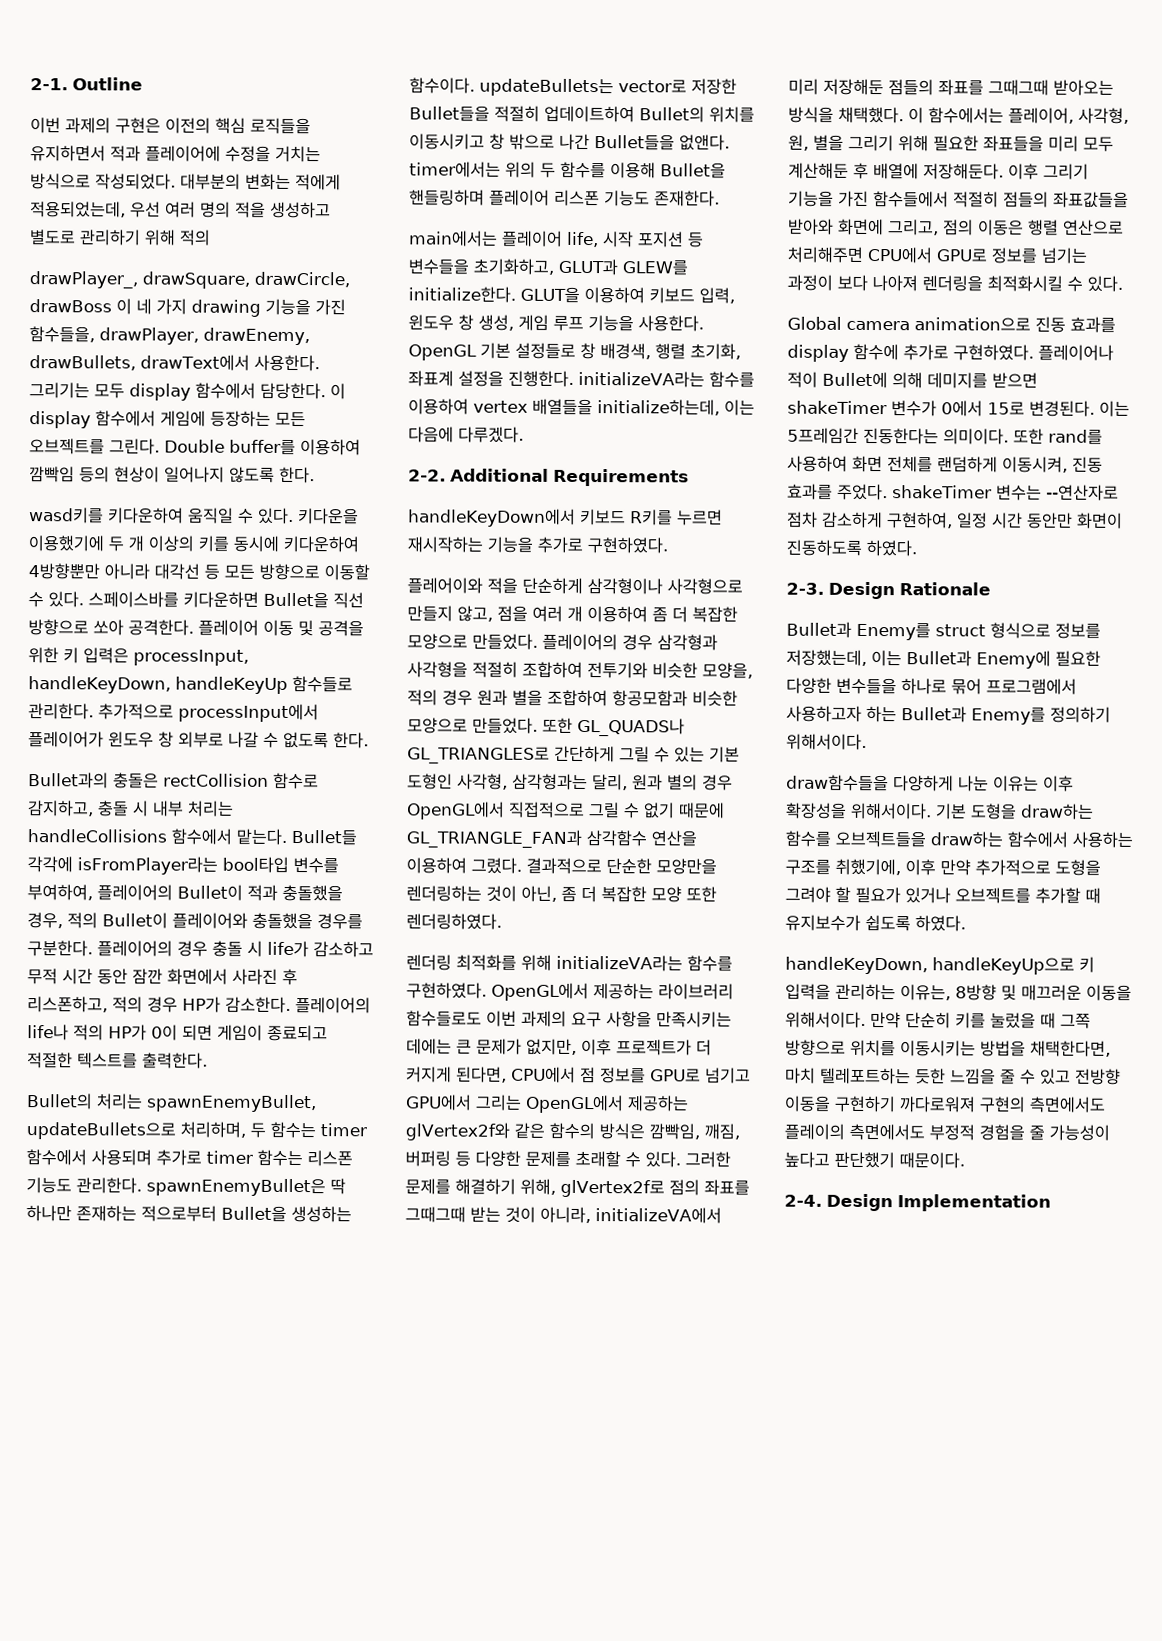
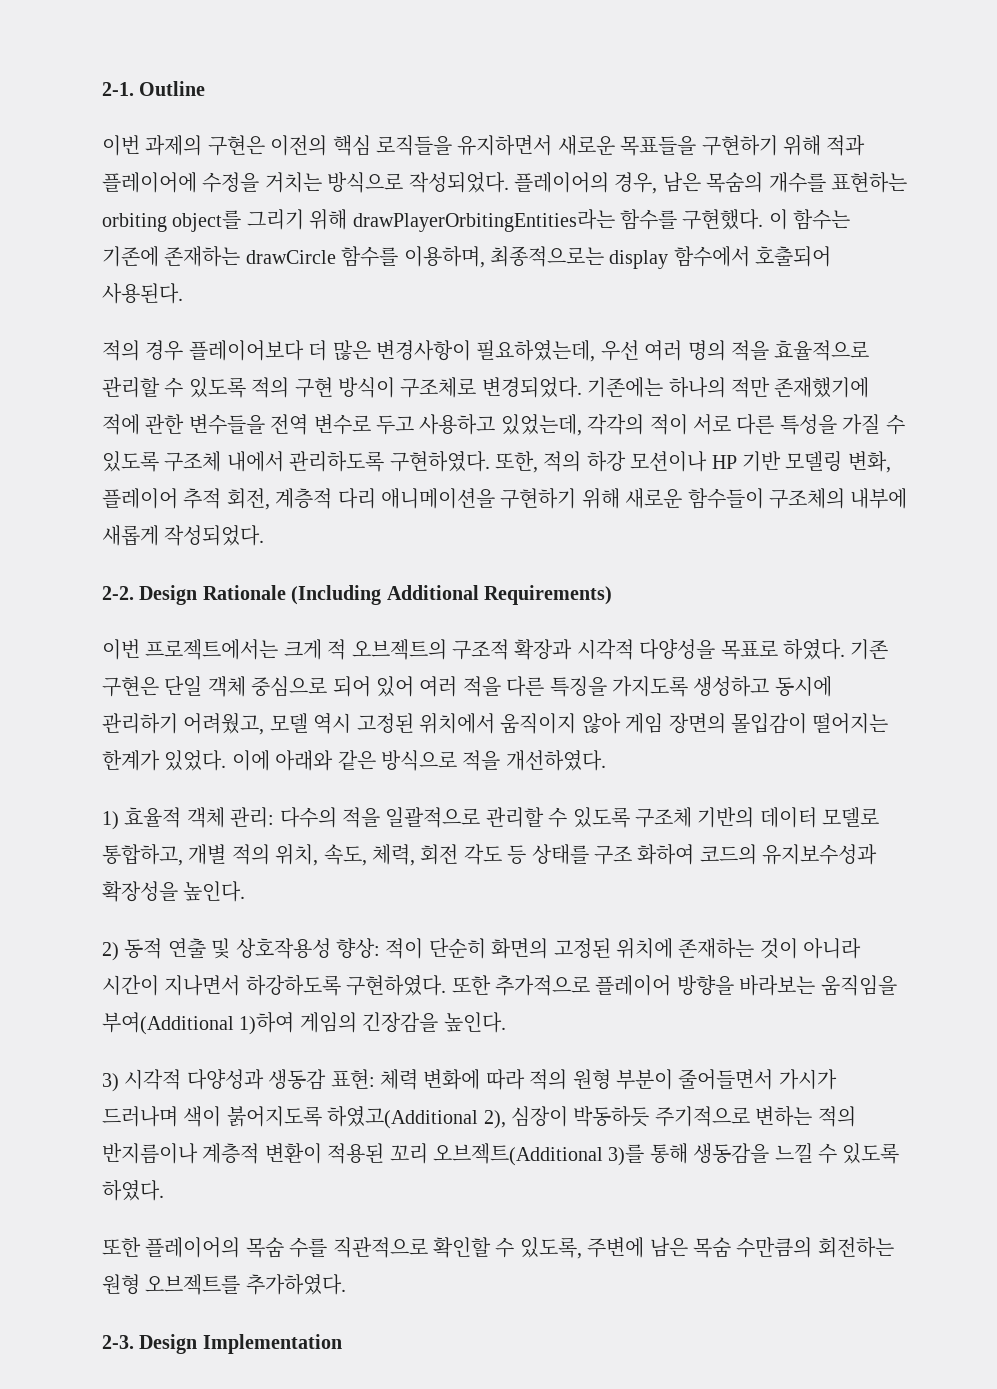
- 이번 과제의 구현은 이전의 핵심 로직들을 유지하면서 적과 플레이어에 수정을 거치는 방식으로 작성되었다.
+ 이번 과제의 구현은 이전의 핵심 로직들을 유지하면서 새로운 목표들을 구현하기 위해 적과 플레이어에 수정을 거치는 방식으로 작성되었다.
- 대부분의 변화는 적에게 적용되었는데, 우선 여러 명의 적을 생성하고 별도로 관리하기 위해 적의
- drawPlayer_, drawSquare, drawCircle, drawBoss 이 네 가지 drawing 기능을 가진 함수들을, drawPlayer, drawEnemy, drawBullets, drawText에서 사용한다. 그리기는 모두 display 함수에서 담당한다. 이 display 함수에서 게임에 등장하는 모든 오브젝트를 그린다. Double buffer를 이용하여 깜빡임 등의 현상이 일어나지 않도록 한다.
- wasd키를 키다운하여 움직일 수 있다. 키다운을 이용했기에 두 개 이상의 키를 동시에 키다운하여 4방향뿐만 아니라 대각선 등 모든 방향으로 이동할 수 있다. 스페이스바를 키다운하면 Bullet을 직선 방향으로 쏘아 공격한다. 플레이어 이동 및 공격을 위한 키 입력은 processInput, handleKeyDown, handleKeyUp 함수들로 관리한다. 추가적으로 processInput에서 플레이어가 윈도우 창 외부로 나갈 수 없도록 한다.
- Bullet과의 충돌은 rectCollision 함수로 감지하고, 충돌 시 내부 처리는 handleCollisions 함수에서 맡는다. Bullet들 각각에 isFromPlayer라는 bool타입 변수를 부여하여, 플레이어의 Bullet이 적과 충돌했을 경우, 적의 Bullet이 플레이어와 충돌했을 경우를 구분한다. 플레이어의 경우 충돌 시 life가 감소하고 무적 시간 동안 잠깐 화면에서 사라진 후 리스폰하고, 적의 경우 HP가 감소한다. 플레이어의 life나 적의 HP가 0이 되면 게임이 종료되고 적절한 텍스트를 출력한다.
- Bullet의 처리는 spawnEnemyBullet, updateBullets으로 처리하며, 두 함수는 timer 함수에서 사용되며 추가로 timer 함수는 리스폰 기능도 관리한다. spawnEnemyBullet은 딱 하나만 존재하는 적으로부터 Bullet을 생성하는 함수이다. updateBullets는 vector로 저장한 Bullet들을 적절히 업데이트하여 Bullet의 위치를 이동시키고 창 밖으로 나간 Bullet들을 없앤다. timer에서는 위의 두 함수를 이용해 Bullet을 핸들링하며 플레이어 리스폰 기능도 존재한다.
- main에서는 플레이어 life, 시작 포지션 등 변수들을 초기화하고, GLUT과 GLEW를 initialize한다. GLUT을 이용하여 키보드 입력, 윈도우 창 생성, 게임 루프 기능을 사용한다. OpenGL 기본 설정들로 창 배경색, 행렬 초기화, 좌표계 설정을 진행한다. initializeVA라는 함수를 이용하여 vertex 배열들을 initialize하는데, 이는 다음에 다루겠다.
- 2-2. Additional Requirements
- handleKeyDown에서 키보드 R키를 누르면 재시작하는 기능을 추가로 구현하였다.
- 플레어이와 적을 단순하게 삼각형이나 사각형으로 만들지 않고, 점을 여러 개 이용하여 좀 더 복잡한 모양으로 만들었다. 플레이어의 경우 삼각형과 사각형을 적절히 조합하여 전투기와 비슷한 모양을, 적의 경우 원과 별을 조합하여 항공모함과 비슷한 모양으로 만들었다. 또한 GL_QUADS나 GL_TRIANGLES로 간단하게 그릴 수 있는 기본 도형인 사각형, 삼각형과는 달리, 원과 별의 경우 OpenGL에서 직접적으로 그릴 수 없기 때문에 GL_TRIANGLE_FAN과 삼각함수 연산을 이용하여 그렸다. 결과적으로 단순한 모양만을 렌더링하는 것이 아닌, 좀 더 복잡한 모양 또한 렌더링하였다.
- 렌더링 최적화를 위해 initializeVA라는 함수를 구현하였다. OpenGL에서 제공하는 라이브러리 함수들로도 이번 과제의 요구 사항을 만족시키는 데에는 큰 문제가 없지만, 이후 프로젝트가 더 커지게 된다면, CPU에서 점 정보를 GPU로 넘기고 GPU에서 그리는 OpenGL에서 제공하는 glVertex2f와 같은 함수의 방식은 깜빡임, 깨짐, 버퍼링 등 다양한 문제를 초래할 수 있다. 그러한 문제를 해결하기 위해, glVertex2f로 점의 좌표를 그때그때 받는 것이 아니라, initializeVA에서 미리 저장해둔 점들의 좌표를 그때그때 받아오는 방식을 채택했다. 이 함수에서는 플레이어, 사각형, 원, 별을 그리기 위해 필요한 좌표들을 미리 모두 계산해둔 후 배열에 저장해둔다. 이후 그리기 기능을 가진 함수들에서 적절히 점들의 좌표값들을 받아와 화면에 그리고, 점의 이동은 행렬 연산으로 처리해주면 CPU에서 GPU로 정보를 넘기는 과정이 보다 나아져 렌더링을 최적화시킬 수 있다.
- Global camera animation으로 진동 효과를 display 함수에 추가로 구현하였다. 플레이어나 적이 Bullet에 의해 데미지를 받으면 shakeTimer 변수가 0에서 15로 변경된다. 이는 5프레임간 진동한다는 의미이다. 또한 rand를 사용하여 화면 전체를 랜덤하게 이동시켜, 진동 효과를 주었다. shakeTimer 변수는 --연산자로 점차 감소하게 구현하여, 일정 시간 동안만 화면이 진동하도록 하였다.
- 2-3. Design Rationale
- Bullet과 Enemy를 struct 형식으로 정보를 저장했는데, 이는 Bullet과 Enemy에 필요한 다양한 변수들을 하나로 묶어 프로그램에서 사용하고자 하는 Bullet과 Enemy를 정의하기 위해서이다.
- draw함수들을 다양하게 나눈 이유는 이후 확장성을 위해서이다. 기본 도형을 draw하는 함수를 오브젝트들을 draw하는 함수에서 사용하는 구조를 취했기에, 이후 만약 추가적으로 도형을 그려야 할 필요가 있거나 오브젝트를 추가할 때 유지보수가 쉽도록 하였다.
- handleKeyDown, handleKeyUp으로 키 입력을 관리하는 이유는, 8방향 및 매끄러운 이동을 위해서이다. 만약 단순히 키를 눌렀을 때 그쪽 방향으로 위치를 이동시키는 방법을 채택한다면, 마치 텔레포트하는 듯한 느낌을 줄 수 있고 전방향 이동을 구현하기 까다로워져 구현의 측면에서도 플레이의 측면에서도 부정적 경험을 줄 가능성이 높다고 판단했기 때문이다.
- 2-4.
+ 플레이어의 경우, 남은 목숨의 개수를 표현하는 orbiting object를 그리기 위해 drawPlayerOrbitingEntities라는 함수를 구현했다. 이 함수는 기존에 존재하는 drawCircle 함수를 이용하며, 최종적으로는 display 함수에서 호출되어 사용된다.
+ 적의 경우 플레이어보다 더 많은 변경사항이 필요하였는데, 우선 여러 명의 적을 효율적으로 관리할 수 있도록 적의 구현 방식이 구조체로 변경되었다. 기존에는 하나의 적만 존재했기에 적에 관한 변수들을 전역 변수로 두고 사용하고 있었는데, 각각의 적이 서로 다른 특성을 가질 수 있도록 구조체 내에서 관리하도록 구현하였다. 또한, 적의 하강 모션이나 HP 기반 모델링 변화, 플레이어 추적 회전, 계층적 다리 애니메이션을 구현하기 위해 새로운 함수들이 구조체의 내부에 새롭게 작성되었다.
+ 2-2. Design Rationale (Including Additional Requirements)
+ 이번 프로젝트에서는 크게 적 오브젝트의 구조적 확장과 시각적 다양성을 목표로 하였다. 기존 구현은 단일 객체 중심으로 되어 있어 여러 적을 다른 특징을 가지도록 생성하고 동시에 관리하기 어려웠고, 모델 역시 고정된 위치에서 움직이지 않아 게임 장면의 몰입감이 떨어지는 한계가 있었다. 이에 아래와 같은 방식으로 적을 개선하였다.
+ 1) 효율적 객체 관리: 다수의 적을 일괄적으로 관리할 수 있도록 구조체 기반의 데이터 모델로 통합하고, 개별 적의 위치, 속도, 체력, 회전 각도 등 상태를 구조 화하여 코드의 유지보수성과 확장성을 높인다.
+ 2) 동적 연출 및 상호작용성 향상: 적이 단순히 화면의 고정된 위치에 존재하는 것이 아니라 시간이 지나면서 하강하도록 구현하였다. 또한 추가적으로 플레이어 방향을 바라보는 움직임을 부여(Additional 1)하여 게임의 긴장감을 높인다.
+ 3) 시각적 다양성과 생동감 표현: 체력 변화에 따라 적의 원형 부분이 줄어들면서 가시가 드러나며 색이 붉어지도록 하였고(Additional 2), 심장이 박동하듯 주기적으로 변하는 적의 반지름이나 계층적 변환이 적용된 꼬리 오브젝트(Additional 3)를 통해 생동감을 느낄 수 있도록 하였다.
+ 또한 플레이어의 목숨 수를 직관적으로 확인할 수 있도록, 주변에 남은 목숨 수만큼의 회전하는 원형 오브젝트를 추가하였다.
+ 2-3.

